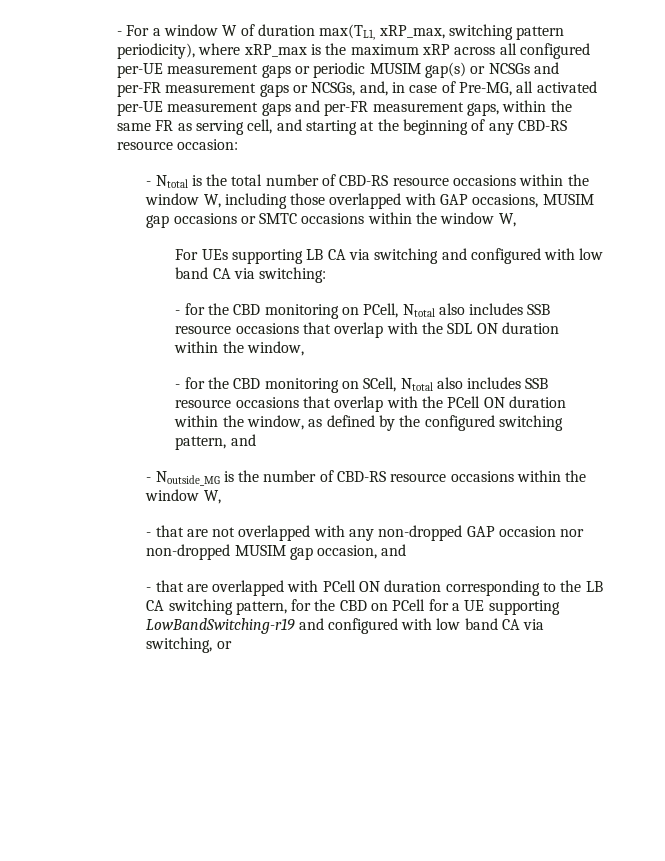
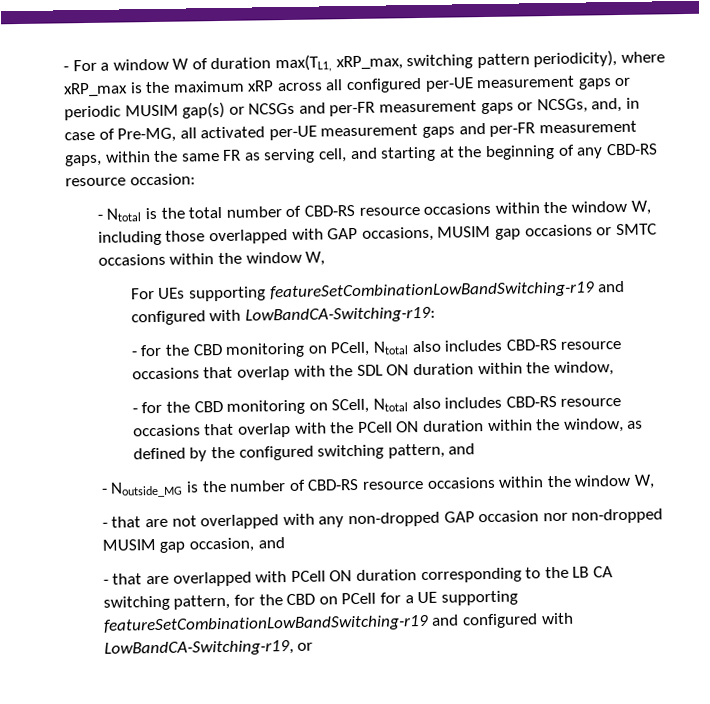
- For UEs supporting LB CA via switching and configured with low band CA via switching:
+ For UEs supporting featureSetCombinationLowBandSwitching-r19 and configured with LowBandCA-Switching-r19:
- - for the CBD monitoring on PCell, Ntotal also includes SSB resource occasions that overlap with the SDL ON duration within the window,
+ - for the CBD monitoring on PCell, Ntotal also includes CBD-RS resource occasions that overlap with the SDL ON duration within the window,
- - for the CBD monitoring on SCell, Ntotal also includes SSB resource occasions that overlap with the PCell ON duration within the window, as defined by the configured switching pattern, and
+ - for the CBD monitoring on SCell, Ntotal also includes CBD-RS resource occasions that overlap with the PCell ON duration within the window, as defined by the configured switching pattern, and
- - that are overlapped with PCell ON duration corresponding to the LB CA switching pattern, for the CBD on PCell for a UE supporting LowBandSwitching-r19 and configured with low band CA via switching, or
+ - that are overlapped with PCell ON duration corresponding to the LB CA switching pattern, for the CBD on PCell for a UE supporting featureSetCombinationLowBandSwitching-r19 and configured with LowBandCA-Switching-r19, or

